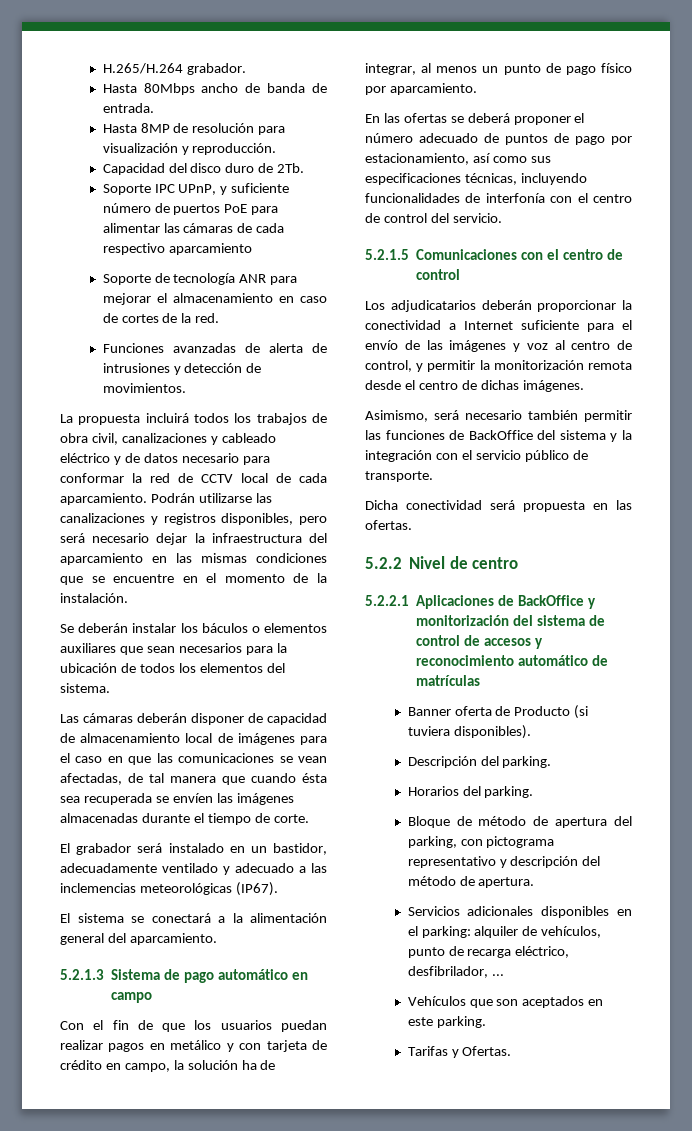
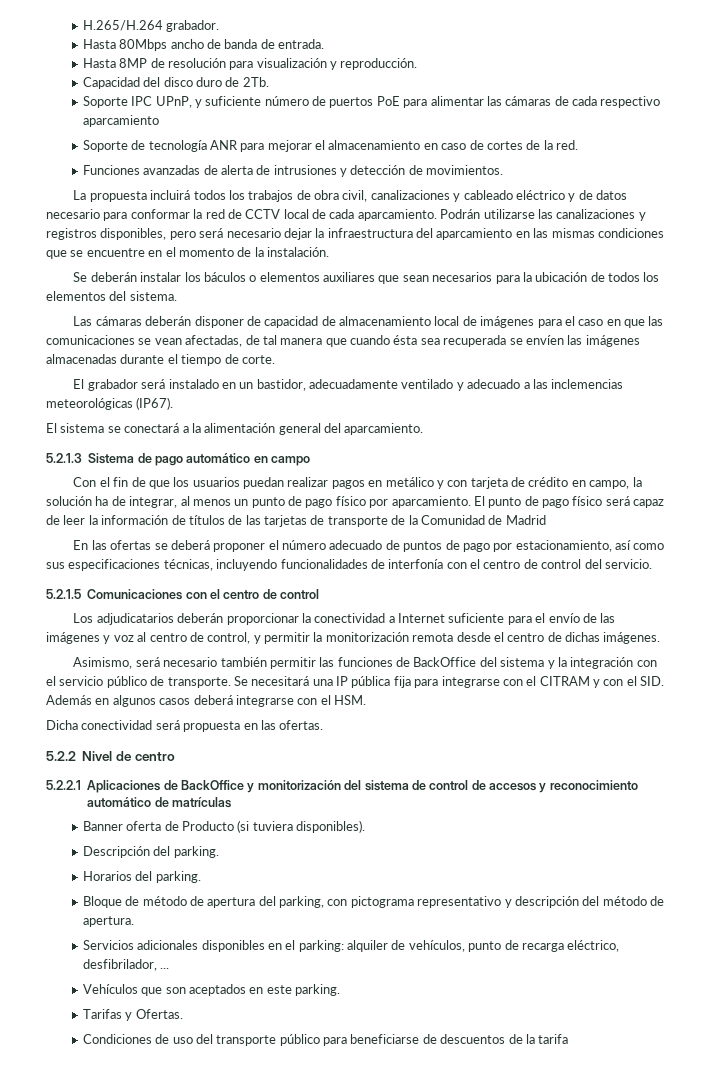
+ El punto de pago físico será capaz de leer la información de títulos de las tarjetas de transporte de la Comunidad de Madrid
+ Se necesitará una IP pública fija para integrarse con el CITRAM y con el SID. Además en algunos casos deberá integrarse con el HSM.
+ Condiciones de uso del transporte público para beneficiarse de descuentos de la tarifa

